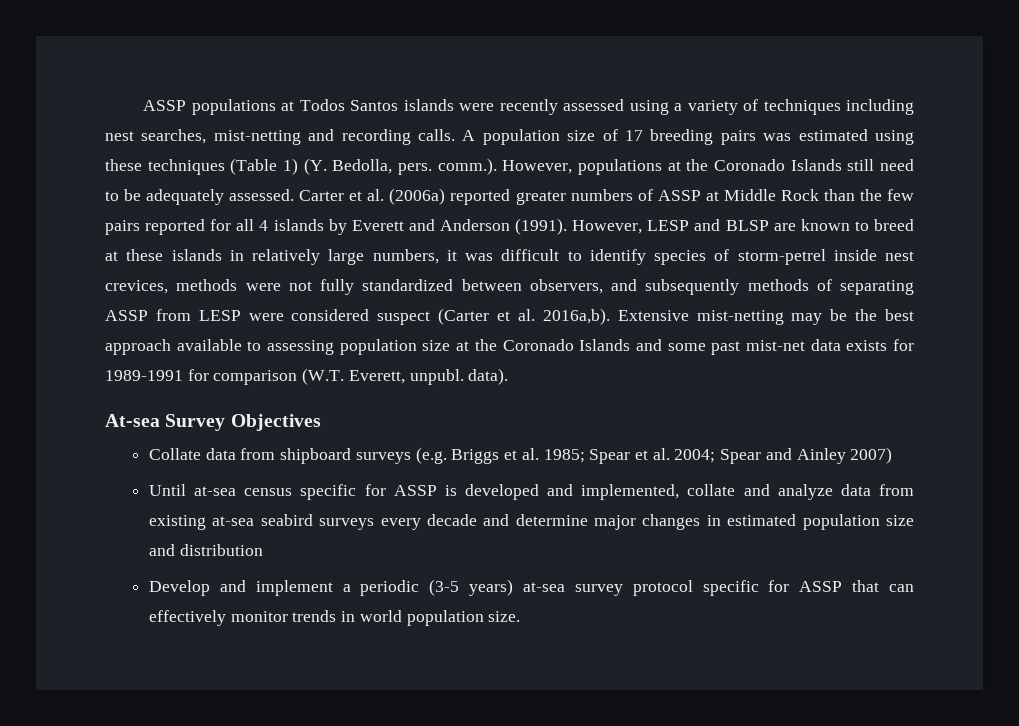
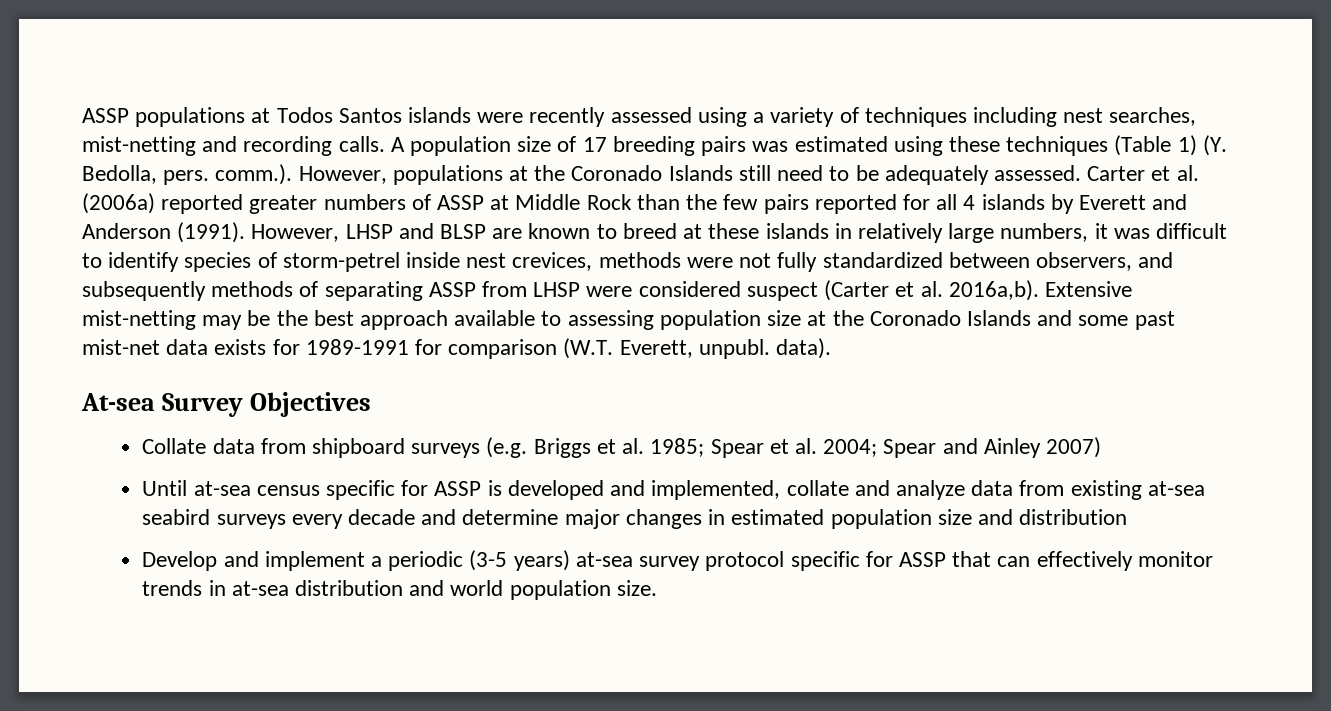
- However, LESP and BLSP are known to breed at these islands in relatively large numbers, it was difficult to identify species of storm-petrel inside nest crevices, methods were not fully standardized between observers, and subsequently methods of separating ASSP from LESP were considered suspect (Carter et al. 2016a,b).
+ However, LHSP and BLSP are known to breed at these islands in relatively large numbers, it was difficult to identify species of storm-petrel inside nest crevices, methods were not fully standardized between observers, and subsequently methods of separating ASSP from LHSP were considered suspect (Carter et al. 2016a,b).
- Develop and implement a periodic (3-5 years) at-sea survey protocol specific for ASSP that can effectively monitor trends in world population size.
+ Develop and implement a periodic (3-5 years) at-sea survey protocol specific for ASSP that can effectively monitor trends in at-sea distribution and world population size.

